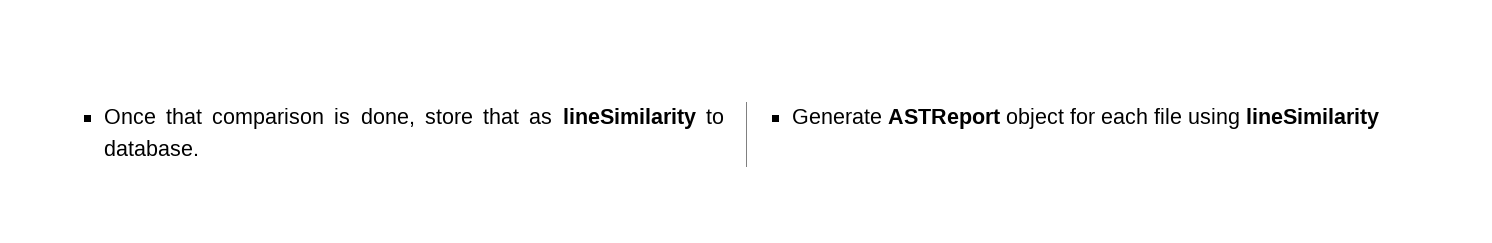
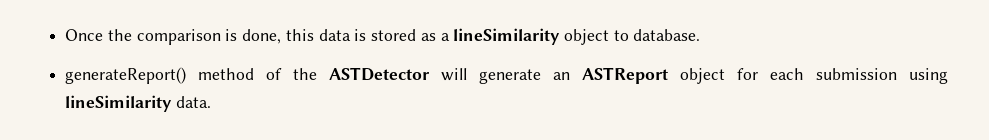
- Once that comparison is done, store that as lineSimilarity to database.
- Generate ASTReport object for each file using lineSimilarity
+ Once the comparison is done, this data is stored as a lineSimilarity object to database.
+ generateReport() method of the ASTDetector will generate an ASTReport object for each submission using lineSimilarity data.

